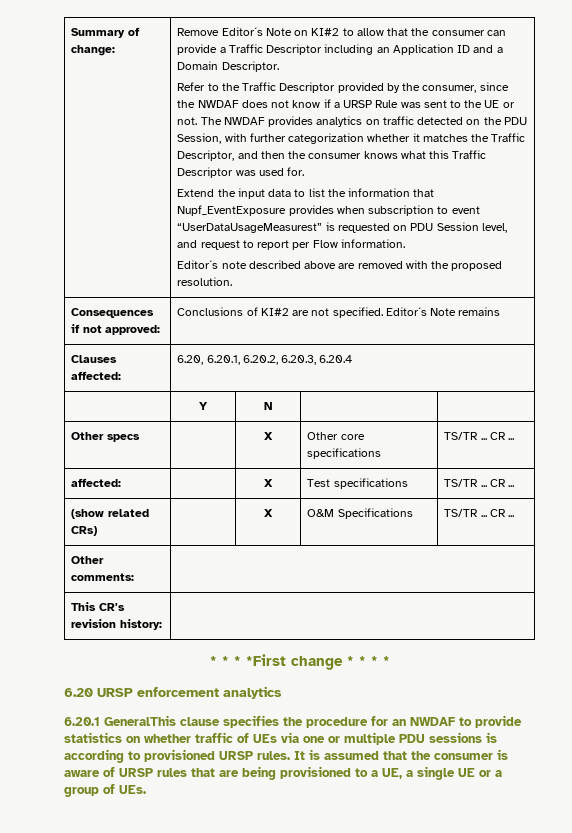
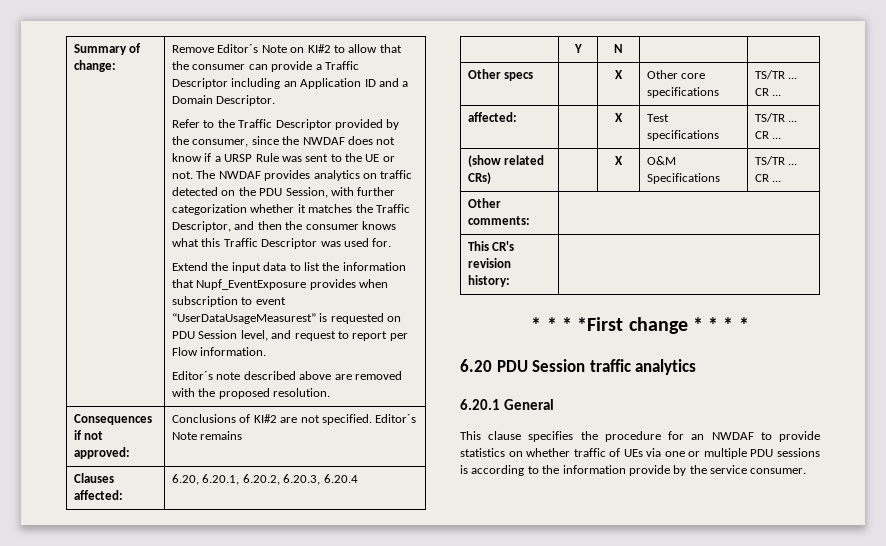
- 6.20 URSP enforcement analytics
+ 6.20 PDU Session traffic analytics
- 6.20.1 GeneralThis clause specifies the procedure for an NWDAF to provide statistics on whether traffic of UEs via one or multiple PDU sessions is according to provisioned URSP rules. It is assumed that the consumer is aware of URSP rules that are being provisioned to a UE, a single UE or a group of UEs.
+ 6.20.1 General
+ This clause specifies the procedure for an NWDAF to provide statistics on whether traffic of UEs via one or multiple PDU sessions is according to the information provide by the service consumer.

